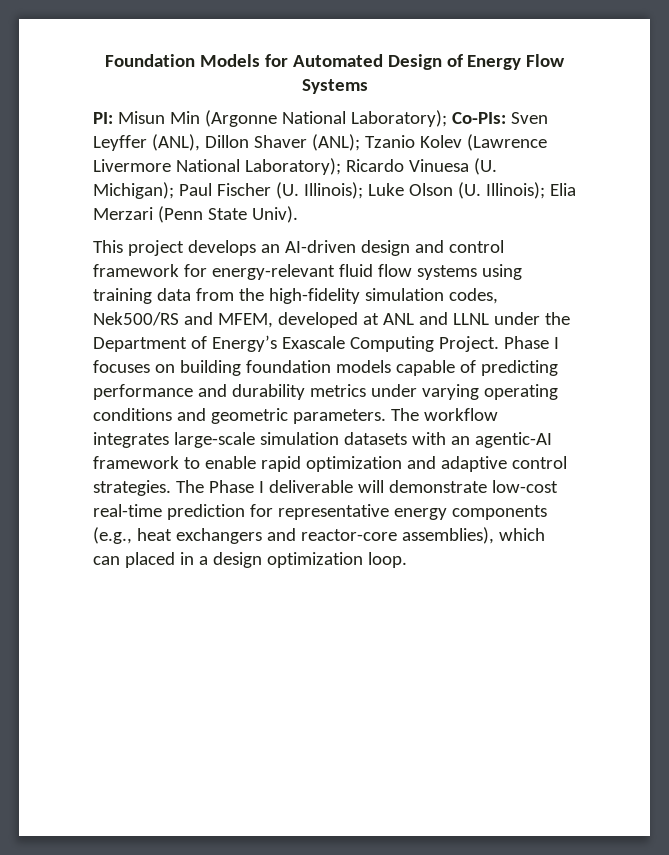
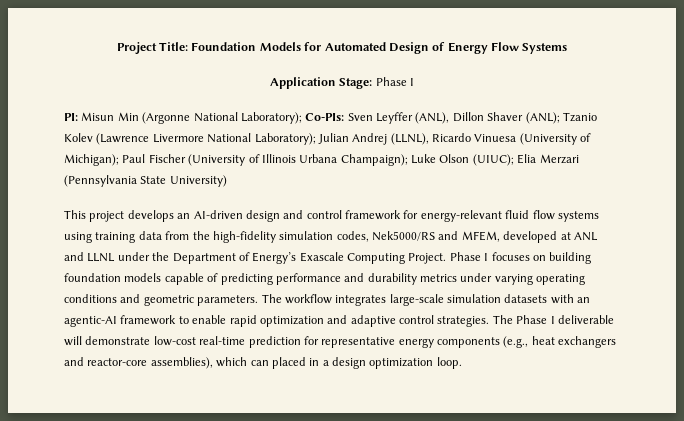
- Foundation Models for Automated Design of Energy Flow Systems
+ Project Title: Foundation Models for Automated Design of Energy Flow Systems
+ Application Stage: Phase I
- PI: Misun Min (Argonne National Laboratory); Co-PIs: Sven Leyffer (ANL), Dillon Shaver (ANL); Tzanio Kolev (Lawrence Livermore National Laboratory); Ricardo Vinuesa (U. Michigan); Paul Fischer (U. Illinois); Luke Olson (U. Illinois); Elia Merzari (Penn State Univ).
+ PI: Misun Min (Argonne National Laboratory); Co-PIs: Sven Leyffer (ANL), Dillon Shaver (ANL); Tzanio Kolev (Lawrence Livermore National Laboratory); Julian Andrej (LLNL), Ricardo Vinuesa (University of Michigan); Paul Fischer (University of Illinois Urbana Champaign); Luke Olson (UIUC); Elia Merzari (Pennsylvania State University)
- This project develops an AI-driven design and control framework for energy-relevant fluid flow systems using training data from the high-fidelity simulation codes, Nek500/RS and MFEM, developed at ANL and LLNL under the Department of Energy’s Exascale Computing Project.
+ This project develops an AI-driven design and control framework for energy-relevant fluid flow systems using training data from the high-fidelity simulation codes, Nek5000/RS and MFEM, developed at ANL and LLNL under the Department of Energy’s Exascale Computing Project.

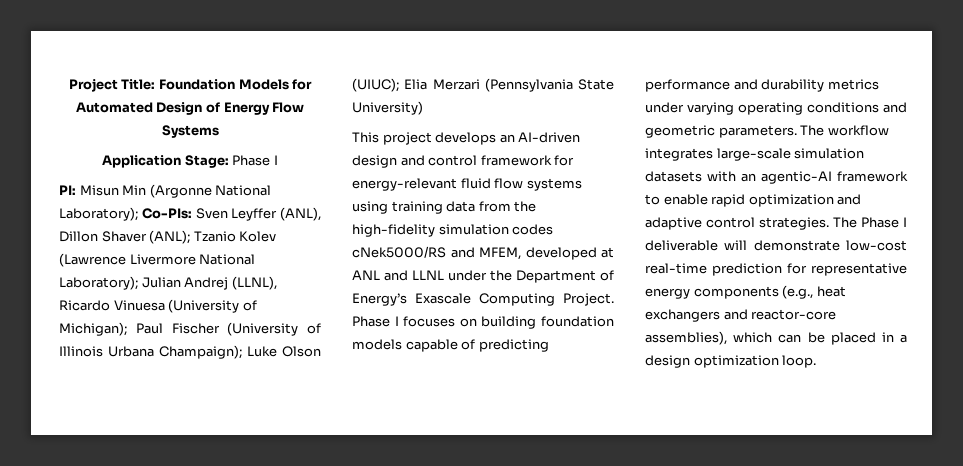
- This project develops an AI-driven design and control framework for energy-relevant fluid flow systems using training data from the high-fidelity simulation codes, Nek5000/RS and MFEM, developed at ANL and LLNL under the Department of Energy’s Exascale Computing Project.
+ This project develops an AI-driven design and control framework for energy-relevant fluid flow systems using training data from the high-fidelity simulation codes cNek5000/RS and MFEM, developed at ANL and LLNL under the Department of Energy’s Exascale Computing Project.
- The Phase I deliverable will demonstrate low-cost real-time prediction for representative energy components (e.g., heat exchangers and reactor-core assemblies), which can placed in a design optimization loop.
+ The Phase I deliverable will demonstrate low-cost real-time prediction for representative energy components (e.g., heat exchangers and reactor-core assemblies), which can be placed in a design optimization loop.

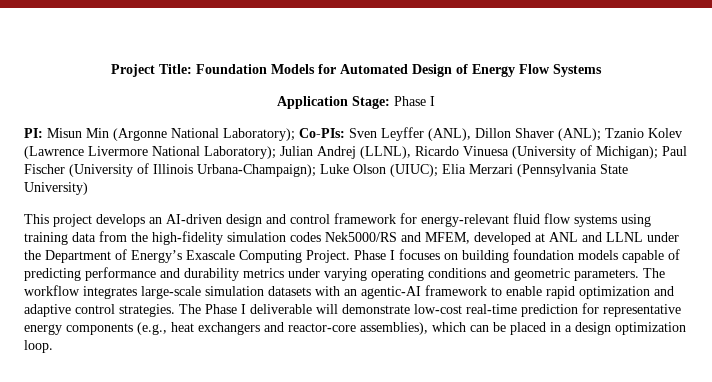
- PI: Misun Min (Argonne National Laboratory); Co-PIs: Sven Leyffer (ANL), Dillon Shaver (ANL); Tzanio Kolev (Lawrence Livermore National Laboratory); Julian Andrej (LLNL), Ricardo Vinuesa (University of Michigan); Paul Fischer (University of Illinois Urbana Champaign); Luke Olson (UIUC); Elia Merzari (Pennsylvania State University)
+ PI: Misun Min (Argonne National Laboratory); Co-PIs: Sven Leyffer (ANL), Dillon Shaver (ANL); Tzanio Kolev (Lawrence Livermore National Laboratory); Julian Andrej (LLNL), Ricardo Vinuesa (University of Michigan); Paul Fischer (University of Illinois Urbana-Champaign); Luke Olson (UIUC); Elia Merzari (Pennsylvania State University)
- This project develops an AI-driven design and control framework for energy-relevant fluid flow systems using training data from the high-fidelity simulation codes cNek5000/RS and MFEM, developed at ANL and LLNL under the Department of Energy’s Exascale Computing Project.
+ This project develops an AI-driven design and control framework for energy-relevant fluid flow systems using training data from the high-fidelity simulation codes Nek5000/RS and MFEM, developed at ANL and LLNL under the Department of Energy’s Exascale Computing Project.

